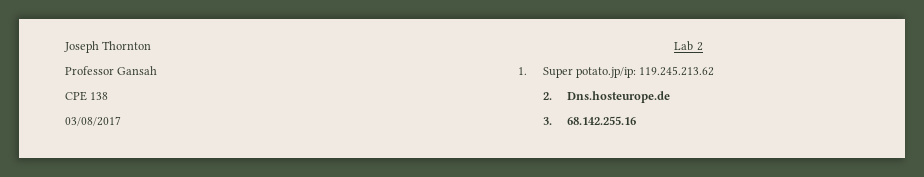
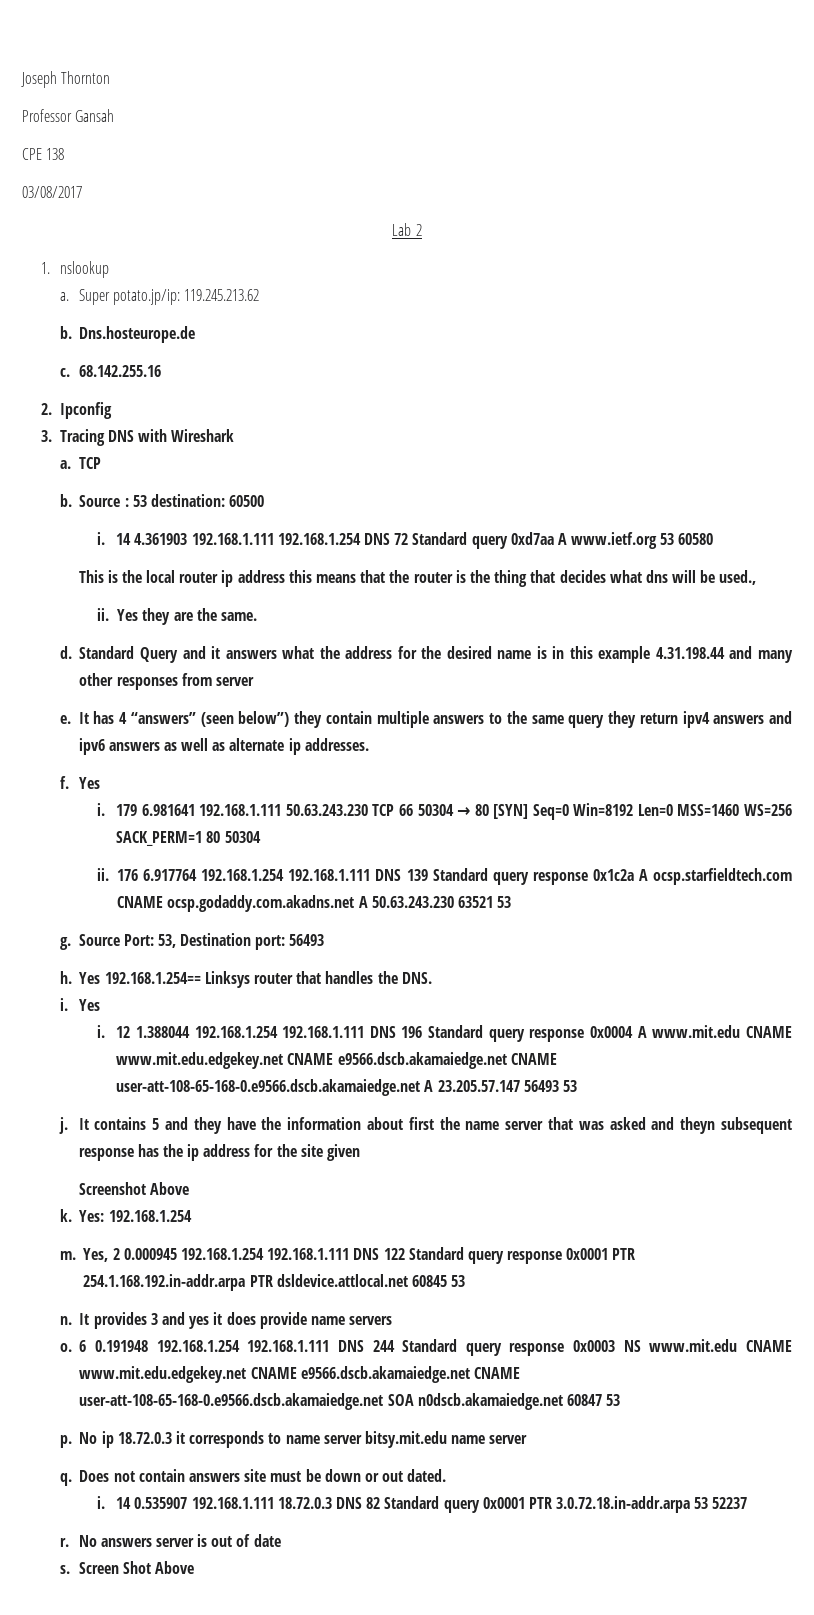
- 1. Super potato.jp/ip: 119.245.213.62
+ 1. nslookup
+ a. Super potato.jp/ip: 119.245.213.62
- 2. Dns.hosteurope.de
+ b. Dns.hosteurope.de
- 3. 68.142.255.16
+ c. 68.142.255.16
+ 2. Ipconfig
+ 3. Tracing DNS with Wireshark
+ a. TCP
+ b. Source : 53 destination: 60500
+ i. 14 4.361903 192.168.1.111 192.168.1.254 DNS 72 Standard query 0xd7aa A www.ietf.org 53 60580
+ This is the local router ip address this means that the router is the thing that decides what dns will be used.,
+ ii. Yes they are the same.
+ d. Standard Query and it answers what the address for the desired name is in this example 4.31.198.44 and many other responses from server
+ e. It has 4 “answers” (seen below”) they contain multiple answers to the same query they return ipv4 answers and ipv6 answers as well as alternate ip addresses.
+ f. Yes
+ i. 179 6.981641 192.168.1.111 50.63.243.230 TCP 66 50304 → 80 [SYN] Seq=0 Win=8192 Len=0 MSS=1460 WS=256 SACK_PERM=1 80 50304
+ ii. 176 6.917764 192.168.1.254 192.168.1.111 DNS 139 Standard query response 0x1c2a A ocsp.starfieldtech.com CNAME ocsp.godaddy.com.akadns.net A 50.63.243.230 63521 53
+ g. Source Port: 53, Destination port: 56493
+ h. Yes 192.168.1.254== Linksys router that handles the DNS.
+ i. Yes
+ i. 12 1.388044 192.168.1.254 192.168.1.111 DNS 196 Standard query response 0x0004 A www.mit.edu CNAME www.mit.edu.edgekey.net CNAME e9566.dscb.akamaiedge.net CNAME user-att-108-65-168-0.e9566.dscb.akamaiedge.net A 23.205.57.147 56493 53
+ j. It contains 5 and they have the information about first the name server that was asked and theyn subsequent response has the ip address for the site given
+ Screenshot Above
+ k. Yes: 192.168.1.254
+ m. Yes, 2 0.000945 192.168.1.254 192.168.1.111 DNS 122 Standard query response 0x0001 PTR 254.1.168.192.in-addr.arpa PTR dsldevice.attlocal.net 60845 53
+ n. It provides 3 and yes it does provide name servers
+ o. 6 0.191948 192.168.1.254 192.168.1.111 DNS 244 Standard query response 0x0003 NS www.mit.edu CNAME www.mit.edu.edgekey.net CNAME e9566.dscb.akamaiedge.net CNAME user-att-108-65-168-0.e9566.dscb.akamaiedge.net SOA n0dscb.akamaiedge.net 60847 53
+ p. No ip 18.72.0.3 it corresponds to name server bitsy.mit.edu name server
+ q. Does not contain answers site must be down or out dated.
+ i. 14 0.535907 192.168.1.111 18.72.0.3 DNS 82 Standard query 0x0001 PTR 3.0.72.18.in-addr.arpa 53 52237
+ r. No answers server is out of date
+ s. Screen Shot Above

